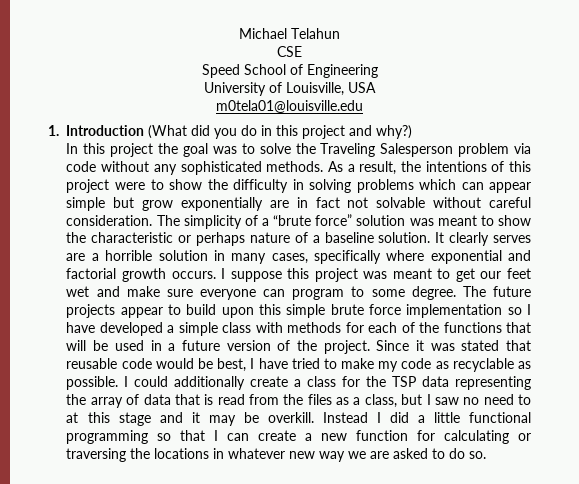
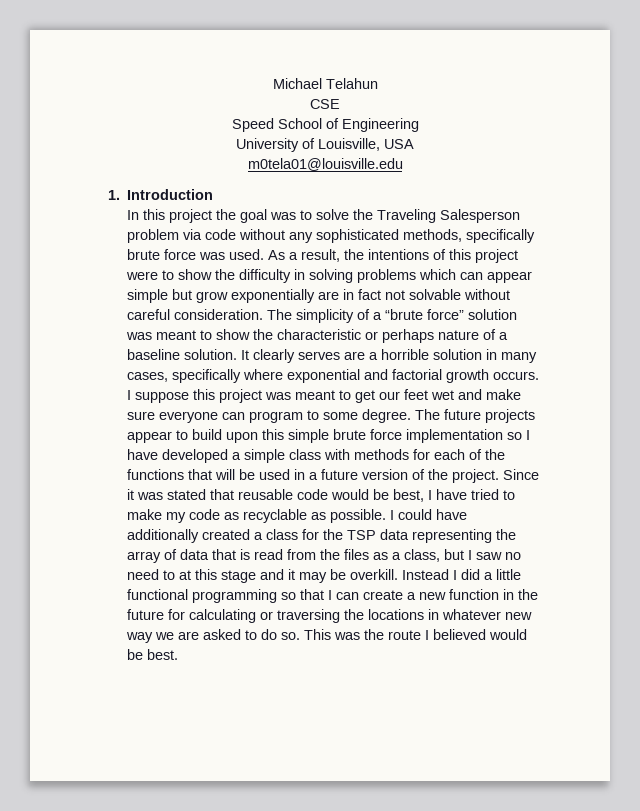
- 1. Introduction (What did you do in this project and why?)
+ 1. Introduction
- In this project the goal was to solve the Traveling Salesperson problem via code without any sophisticated methods.
+ In this project the goal was to solve the Traveling Salesperson problem via code without any sophisticated methods, specifically brute force was used.
- I could additionally create a class for the TSP data representing the array of data that is read from the files as a class, but I saw no need to at this stage and it may be overkill.
+ I could have additionally created a class for the TSP data representing the array of data that is read from the files as a class, but I saw no need to at this stage and it may be overkill.
- Instead I did a little functional programming so that I can create a new function for calculating or traversing the locations in whatever new way we are asked to do so.
+ Instead I did a little functional programming so that I can create a new function in the future for calculating or traversing the locations in whatever new way we are asked to do so.
+ This was the route I believed would be best.

